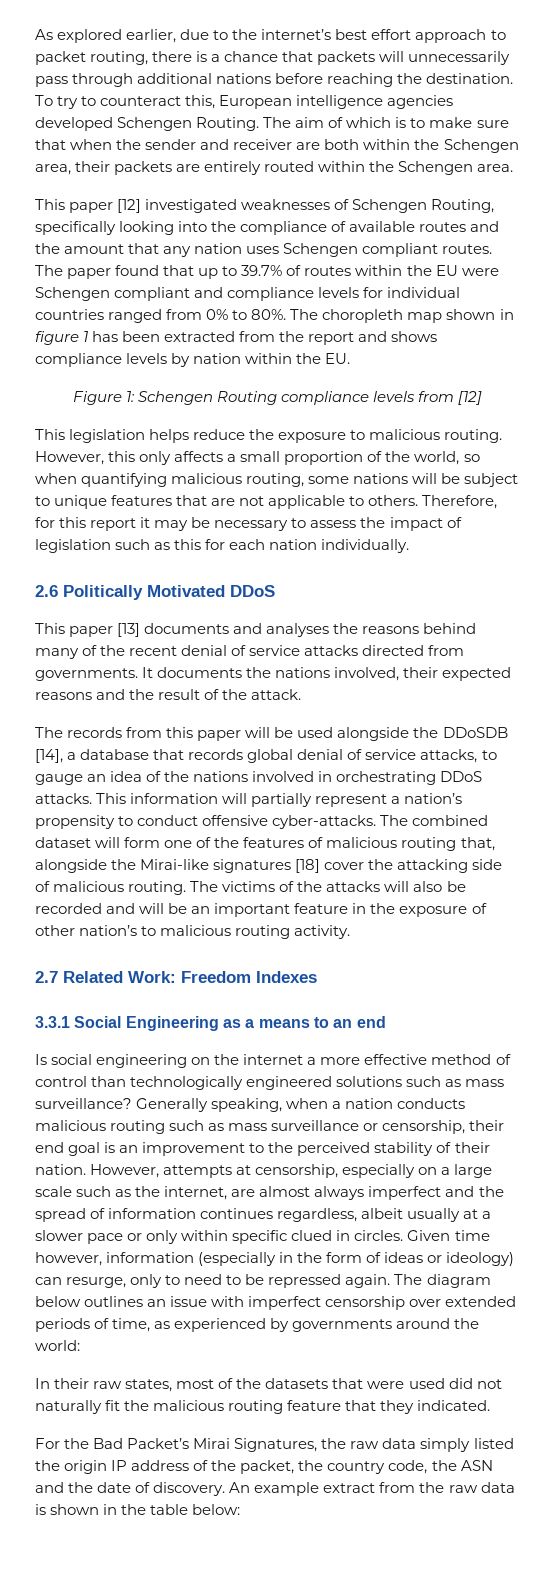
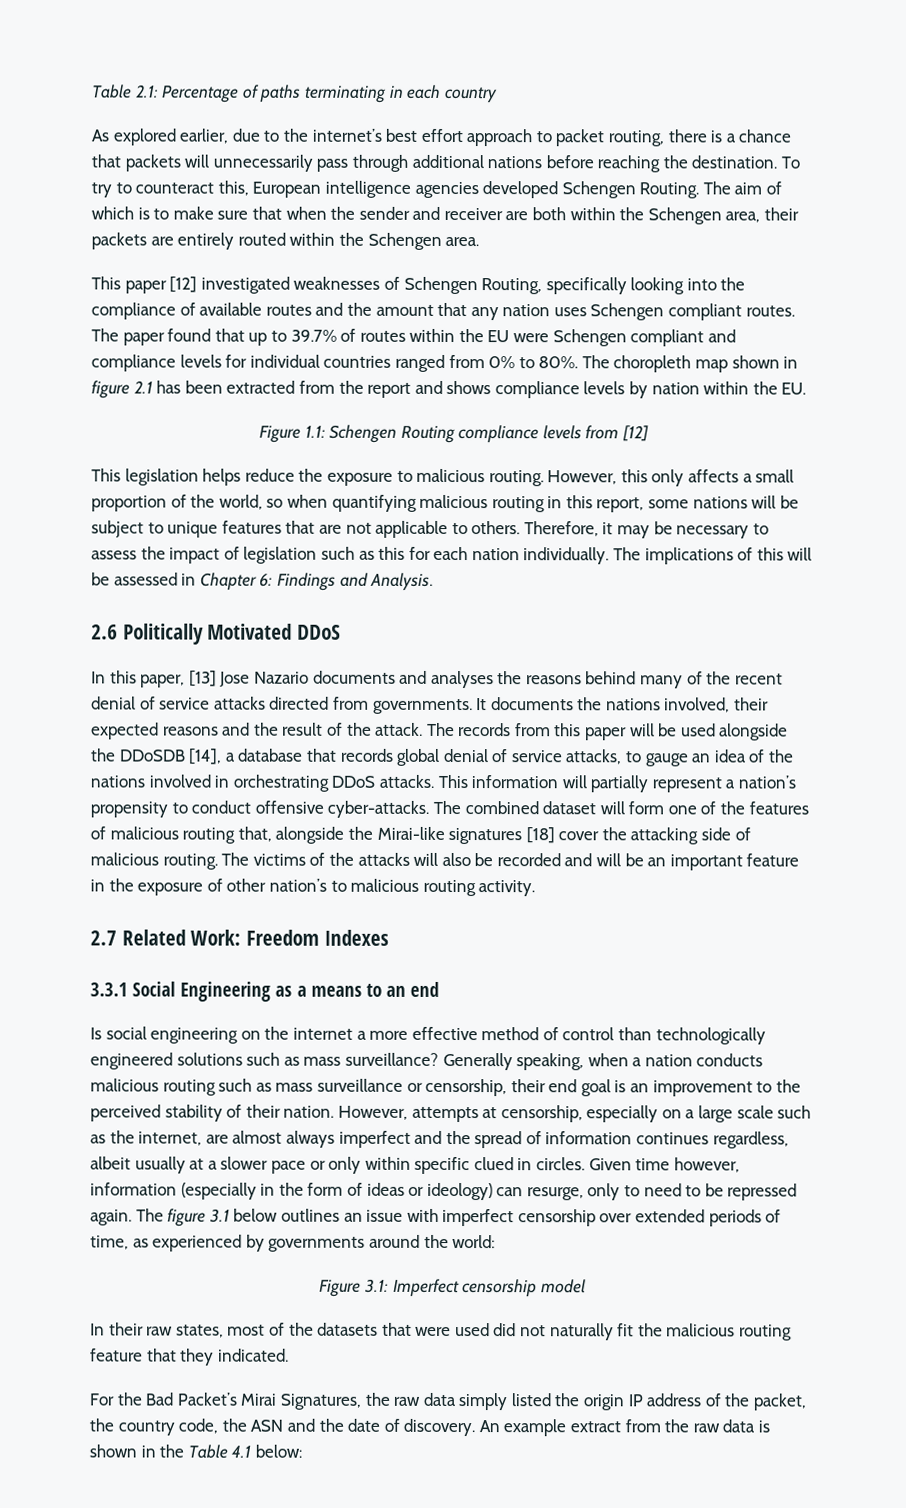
+ Table 2.1: Percentage of paths terminating in each country
- The choropleth map shown in figure 1 has been extracted from the report and shows compliance levels by nation within the EU.
+ The choropleth map shown in figure 2.1 has been extracted from the report and shows compliance levels by nation within the EU.
- Figure 1: Schengen Routing compliance levels from [12]
+ Figure 1.1: Schengen Routing compliance levels from [12]
- However, this only affects a small proportion of the world, so when quantifying malicious routing, some nations will be subject to unique features that are not applicable to others.
+ However, this only affects a small proportion of the world, so when quantifying malicious routing in this report, some nations will be subject to unique features that are not applicable to others.
- Therefore, for this report it may be necessary to assess the impact of legislation such as this for each nation individually.
+ Therefore, it may be necessary to assess the impact of legislation such as this for each nation individually. The implications of this will be assessed in Chapter 6: Findings and Analysis.
  2.6 Politically Motivated DDoS
- This paper [13] documents and analyses the reasons behind many of the recent denial of service attacks directed from governments.
+ In this paper, [13] Jose Nazario documents and analyses the reasons behind many of the recent denial of service attacks directed from governments.
- It documents the nations involved, their expected reasons and the result of the attack.
- The records from this paper will be used alongside the DDoSDB [14], a database that records global denial of service attacks, to gauge an idea of the nations involved in orchestrating DDoS attacks.
+ It documents the nations involved, their expected reasons and the result of the attack. The records from this paper will be used alongside the DDoSDB [14], a database that records global denial of service attacks, to gauge an idea of the nations involved in orchestrating DDoS attacks.
- The diagram below outlines an issue with imperfect censorship over extended periods of time, as experienced by governments around the world:
+ The figure 3.1 below outlines an issue with imperfect censorship over extended periods of time, as experienced by governments around the world:
+ Figure 3.1: Imperfect censorship model
- An example extract from the raw data is shown in the table below:
+ An example extract from the raw data is shown in the Table 4.1 below:

